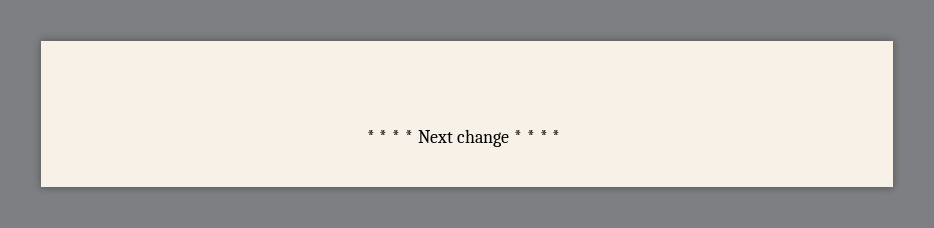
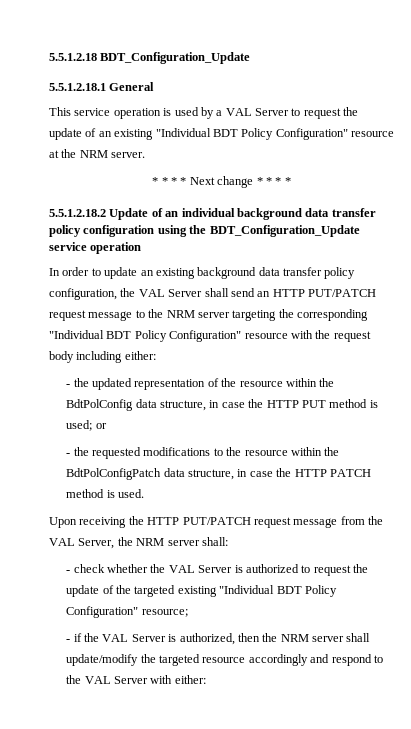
+ 5.5.1.2.18 BDT_Configuration_Update
+ 5.5.1.2.18.1 General
+ This service operation is used by a VAL Server to request the update of an existing "Individual BDT Policy Configuration" resource at the NRM server.
+ 5.5.1.2.18.2 Update of an individual background data transfer policy configuration using the BDT_Configuration_Update service operation
+ In order to update an existing background data transfer policy configuration, the VAL Server shall send an HTTP PUT/PATCH request message to the NRM server targeting the corresponding "Individual BDT Policy Configuration" resource with the request body including either:
+ - the updated representation of the resource within the BdtPolConfig data structure, in case the HTTP PUT method is used; or
+ - the requested modifications to the resource within the BdtPolConfigPatch data structure, in case the HTTP PATCH method is used.
+ Upon receiving the HTTP PUT/PATCH request message from the VAL Server, the NRM server shall:
+ - check whether the VAL Server is authorized to request the update of the targeted existing "Individual BDT Policy Configuration" resource;
+ - if the VAL Server is authorized, then the NRM server shall update/modify the targeted resource accordingly and respond to the VAL Server with either:

